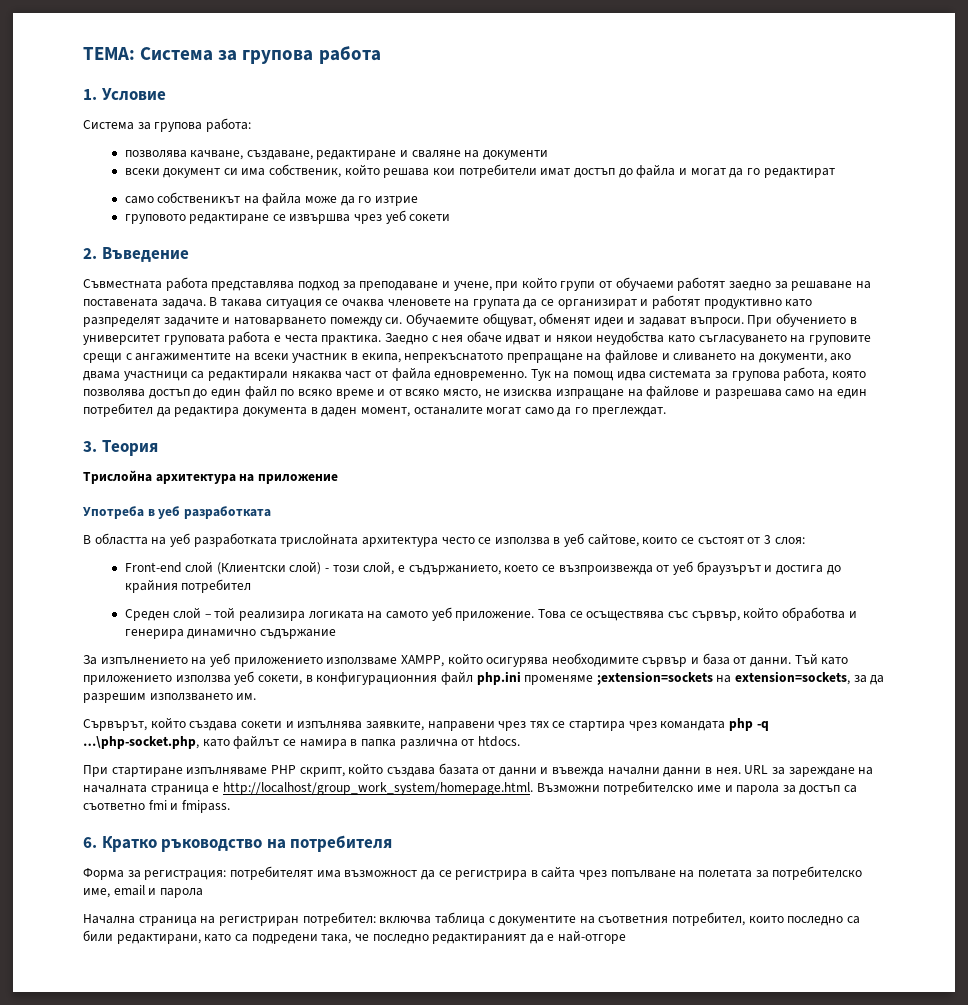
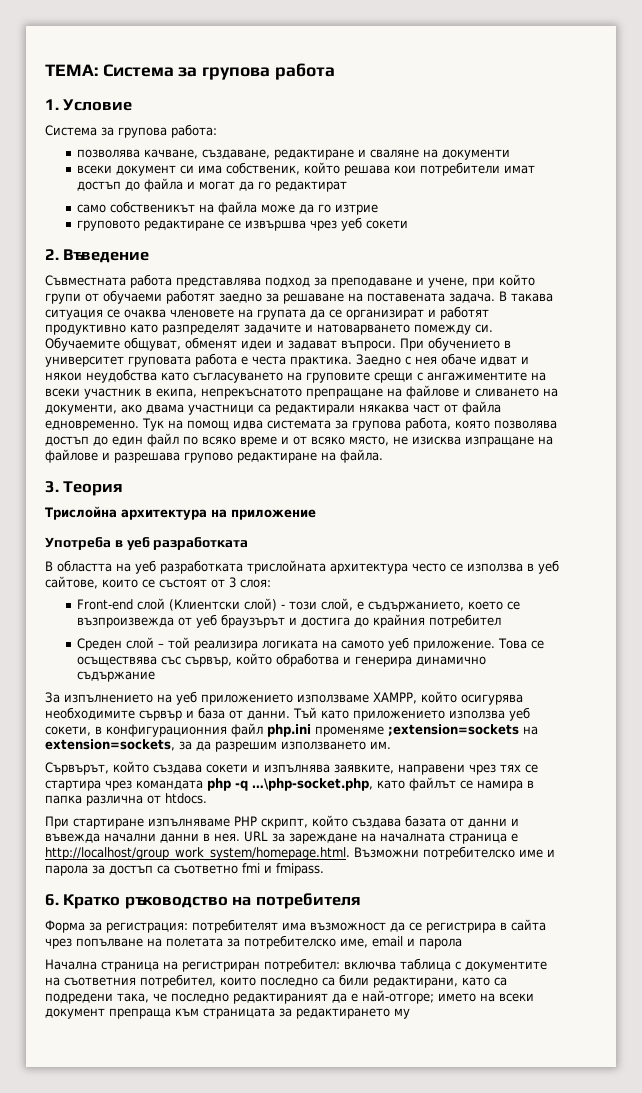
- Тук на помощ идва системата за групова работа, която позволява достъп до един файл по всяко време и от всяко място, не изисква изпращане на файлове и разрешава само на един потребител да редактира документа в даден момент, останалите могат само да го преглеждат.
+ Тук на помощ идва системата за групова работа, която позволява достъп до един файл по всяко време и от всяко място, не изисква изпращане на файлове и разрешава групово редактиране на файла.
- Начална страница на регистриран потребител: включва таблица с документите на съответния потребител, които последно са били редактирани, като са подредени така, че последно редактираният да е най-отгоре
+ Начална страница на регистриран потребител: включва таблица с документите на съответния потребител, които последно са били редактирани, като са подредени така, че последно редактираният да е най-отгоре; името на всеки документ препраща към страницата за редактирането му

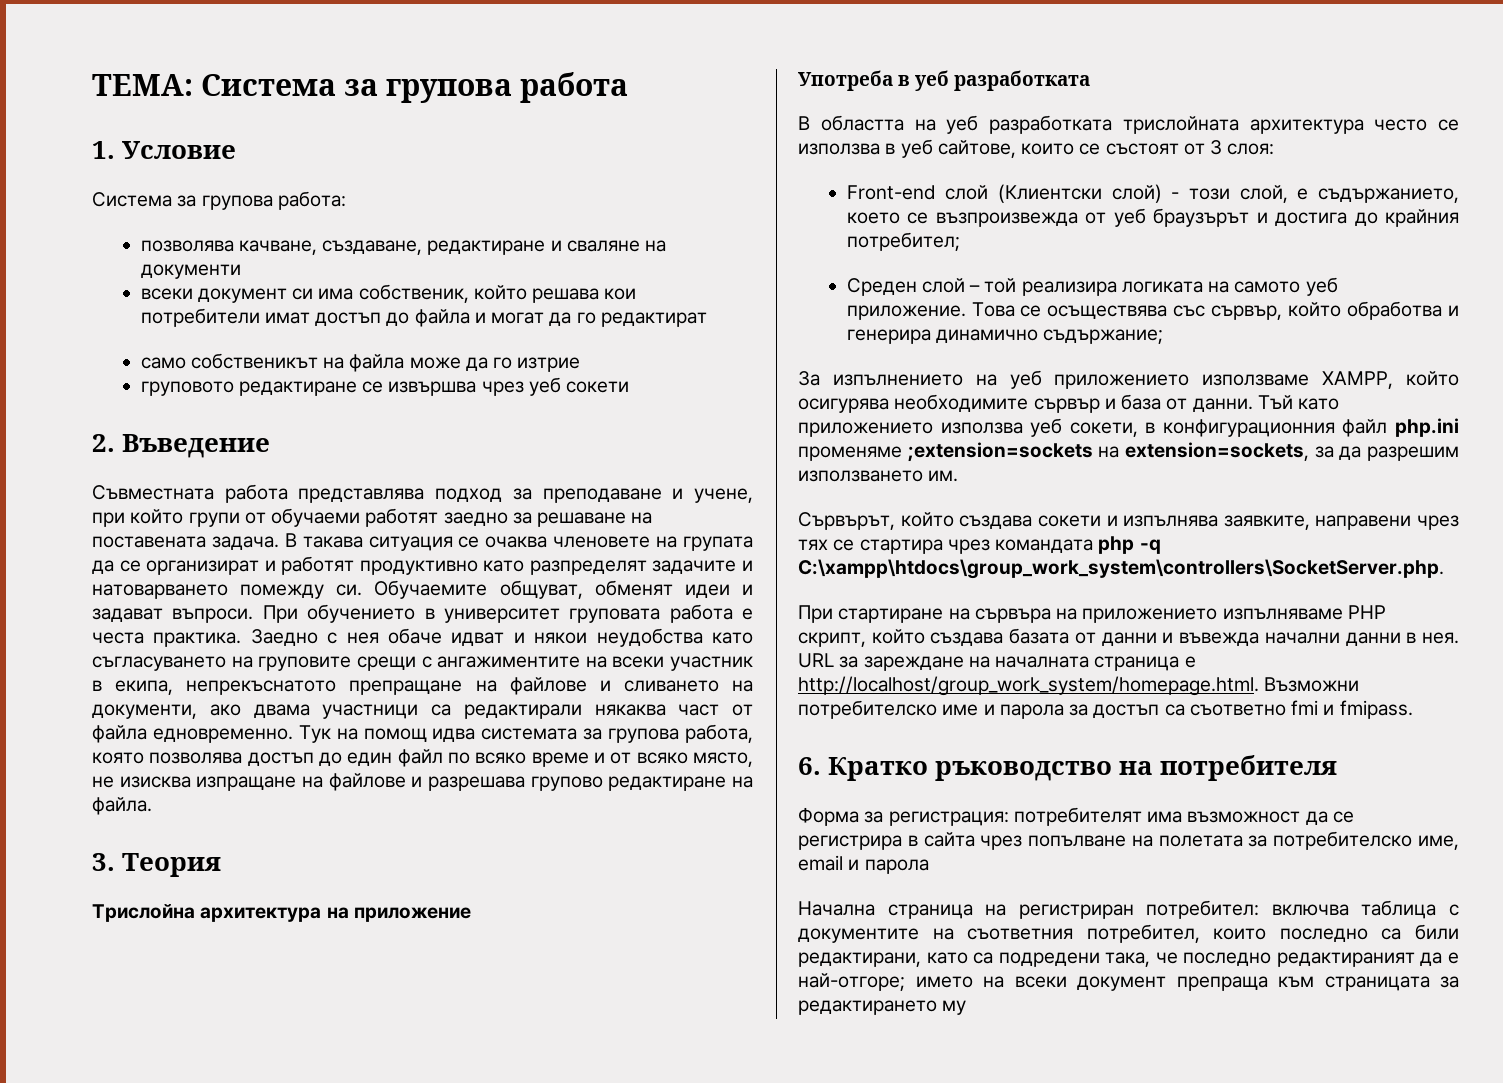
- Front-end слой (Клиентски слой) - този слой, е съдържанието, което се възпроизвежда от уеб браузърът и достига до крайния потребител
+ Front-end слой (Клиентски слой) - този слой, е съдържанието, което се възпроизвежда от уеб браузърът и достига до крайния потребител;
- Това се осъществява със сървър, който обработва и генерира динамично съдържание
+ Това се осъществява със сървър, който обработва и генерира динамично съдържание;
- Сървърът, който създава сокети и изпълнява заявките, направени чрез тях се стартира чрез командата php -q …\php-socket.php, като файлът се намира в папка различна от htdocs.
- При стартиране изпълняваме PHP скрипт, който създава базата от данни и въвежда начални данни в нея.
+ Сървърът, който създава сокети и изпълнява заявките, направени чрез тях се стартира чрез командата php -q C:\xampp\htdocs\group_work_system\controllers\SocketServer.php.
+ При стартиране на сървъра на приложението изпълняваме PHP скрипт, който създава базата от данни и въвежда начални данни в нея.

